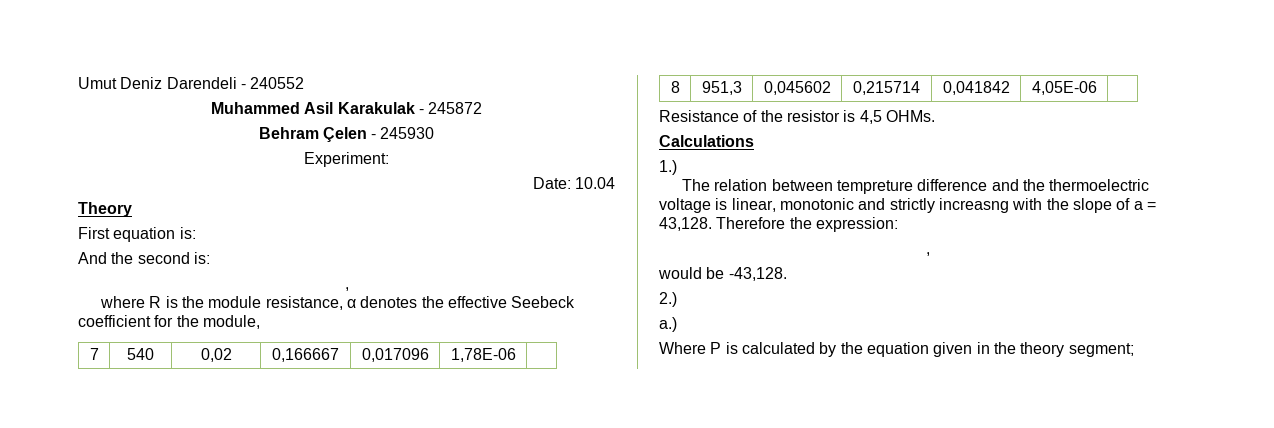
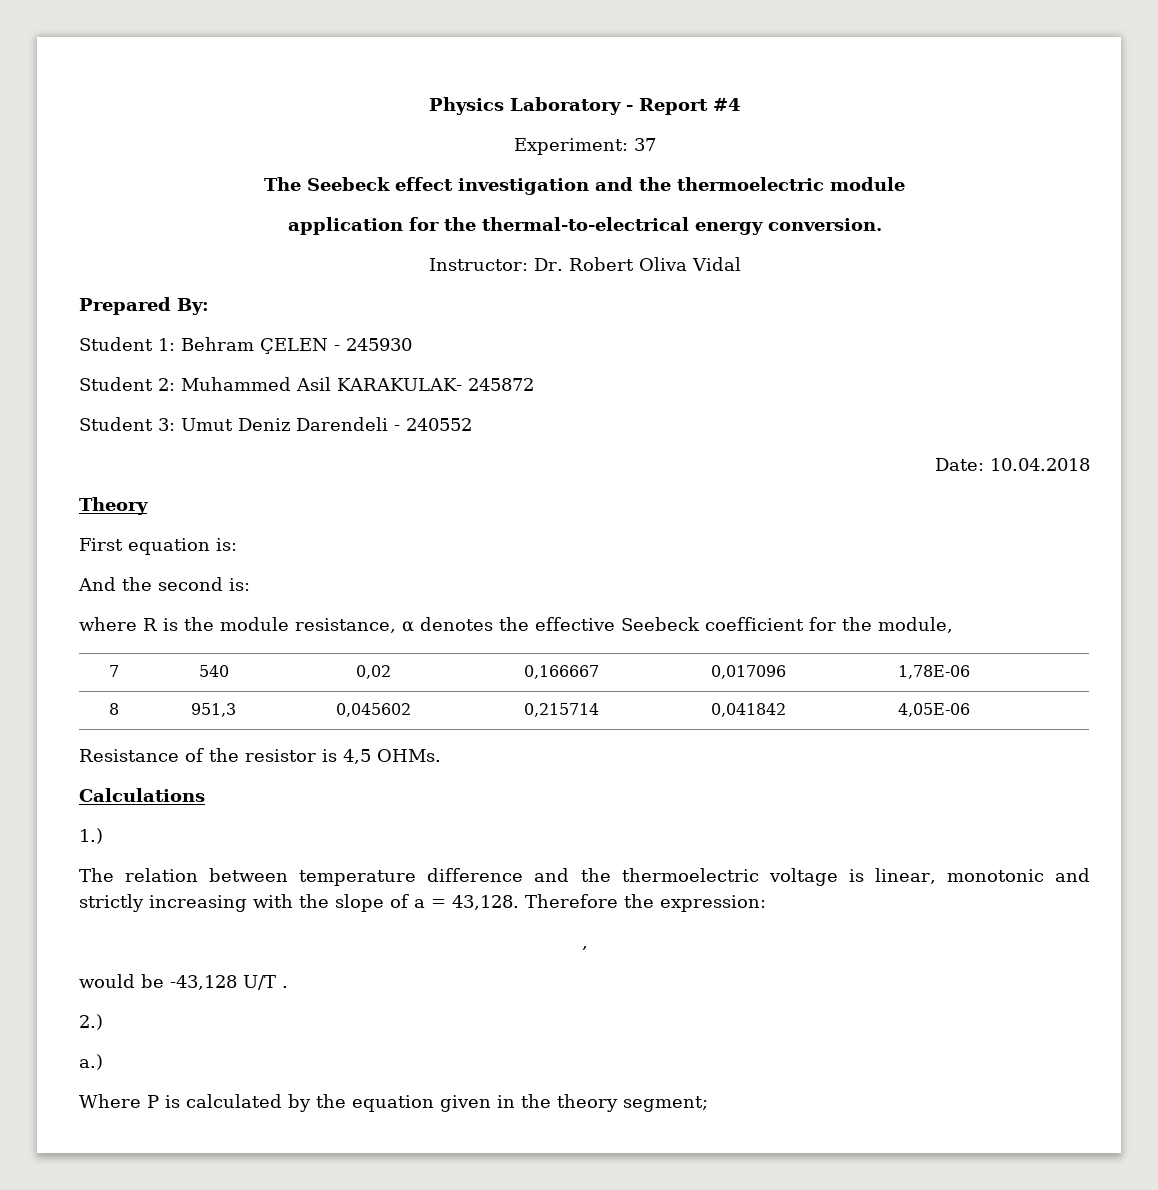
- Umut Deniz Darendeli - 240552
+ Physics Laboratory - Report #4
+ Experiment: 37
+ The Seebeck effect investigation and the thermoelectric module
+ application for the thermal-to-electrical energy conversion.
+ Instructor: Dr. Robert Oliva Vidal
+ Prepared By:
+ Student 1: Behram ÇELEN - 245930
+ Student 2: Muhammed Asil KARAKULAK- 245872
+ Student 3: Umut Deniz Darendeli - 240552
- Muhammed Asil Karakulak - 245872
- Behram Çelen - 245930
- Experiment:
- Date: 10.04
+ Date: 10.04.2018
  And the second is:
- ,
- The relation between tempreture difference and the thermoelectric voltage is linear, monotonic and strictly increasng with the slope of a = 43,128.
+ The relation between temperature difference and the thermoelectric voltage is linear, monotonic and strictly increasing with the slope of a = 43,128.
- would be -43,128.
+ would be -43,128 U/T .

